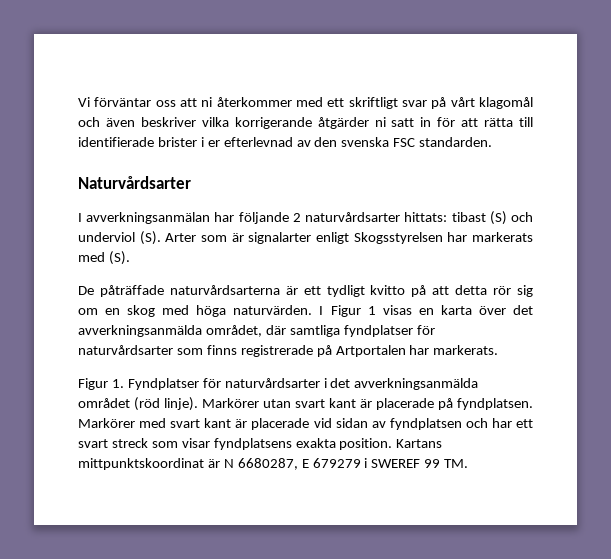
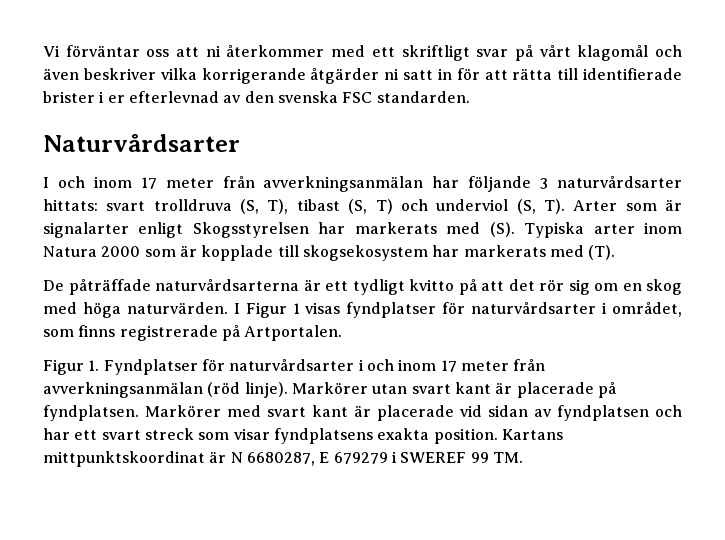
- I avverkningsanmälan har följande 2 naturvårdsarter hittats: tibast (S) och underviol (S). Arter som är signalarter enligt Skogsstyrelsen har markerats med (S).
+ I och inom 17 meter från avverkningsanmälan har följande 3 naturvårdsarter hittats: svart trolldruva (S, T), tibast (S, T) och underviol (S, T). Arter som är signalarter enligt Skogsstyrelsen har markerats med (S). Typiska arter inom Natura 2000 som är kopplade till skogsekosystem har markerats med (T).
- De påträffade naturvårdsarterna är ett tydligt kvitto på att detta rör sig om en skog med höga naturvärden.
+ De påträffade naturvårdsarterna är ett tydligt kvitto på att det rör sig om en skog med höga naturvärden.
- I Figur 1 visas en karta över det avverkningsanmälda området, där samtliga fyndplatser för naturvårdsarter som finns registrerade på Artportalen har markerats.
+ I Figur 1 visas fyndplatser för naturvårdsarter i området, som finns registrerade på Artportalen.
- Figur 1. Fyndplatser för naturvårdsarter i det avverkningsanmälda området (röd linje).
+ Figur 1. Fyndplatser för naturvårdsarter i och inom 17 meter från avverkningsanmälan (röd linje).

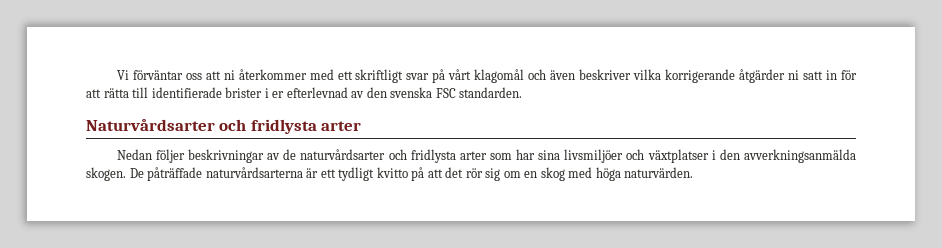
- Naturvårdsarter
- I och inom 17 meter från avverkningsanmälan har följande 3 naturvårdsarter hittats: svart trolldruva (S, T), tibast (S, T) och underviol (S, T). Arter som är signalarter enligt Skogsstyrelsen har markerats med (S). Typiska arter inom Natura 2000 som är kopplade till skogsekosystem har markerats med (T).
- De påträffade naturvårdsarterna är ett tydligt kvitto på att det rör sig om en skog med höga naturvärden. I Figur 1 visas fyndplatser för naturvårdsarter i området, som finns registrerade på Artportalen.
- Figur 1. Fyndplatser för naturvårdsarter i och inom 17 meter från avverkningsanmälan (röd linje). Markörer utan svart kant är placerade på fyndplatsen. Markörer med svart kant är placerade vid sidan av fyndplatsen och har ett svart streck som visar fyndplatsens exakta position. Kartans mittpunktskoordinat är N 6680287, E 679279 i SWEREF 99 TM.
+ Naturvårdsarter och fridlysta arter
+ Nedan följer beskrivningar av de naturvårdsarter och fridlysta arter som har sina livsmiljöer och växtplatser i den avverkningsanmälda skogen. De påträffade naturvårdsarterna är ett tydligt kvitto på att det rör sig om en skog med höga naturvärden.

